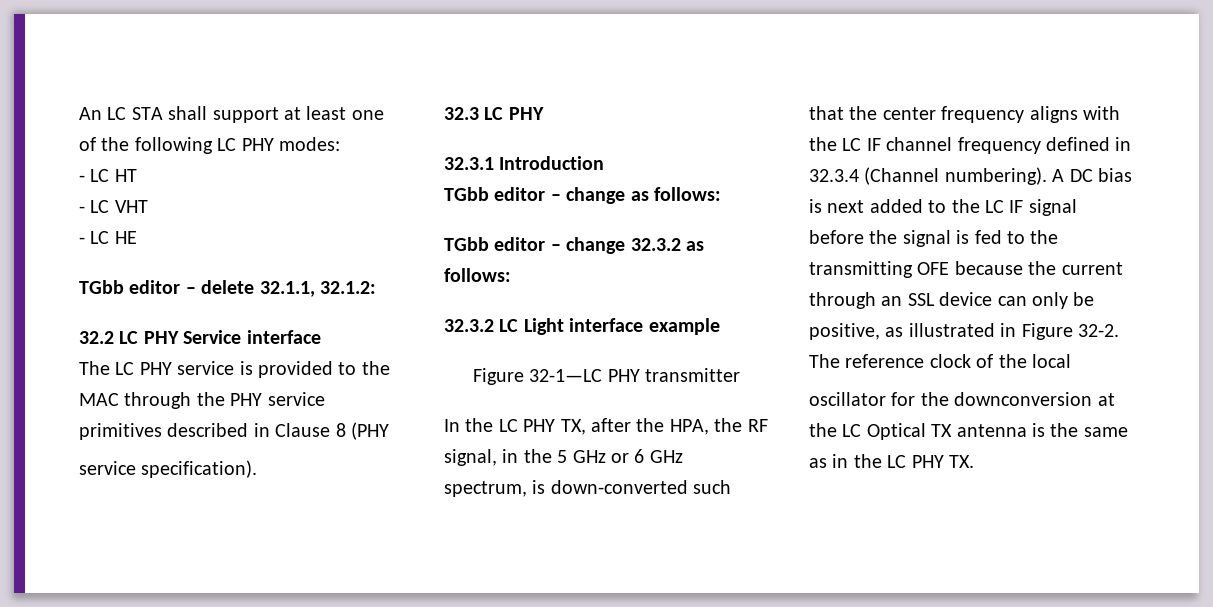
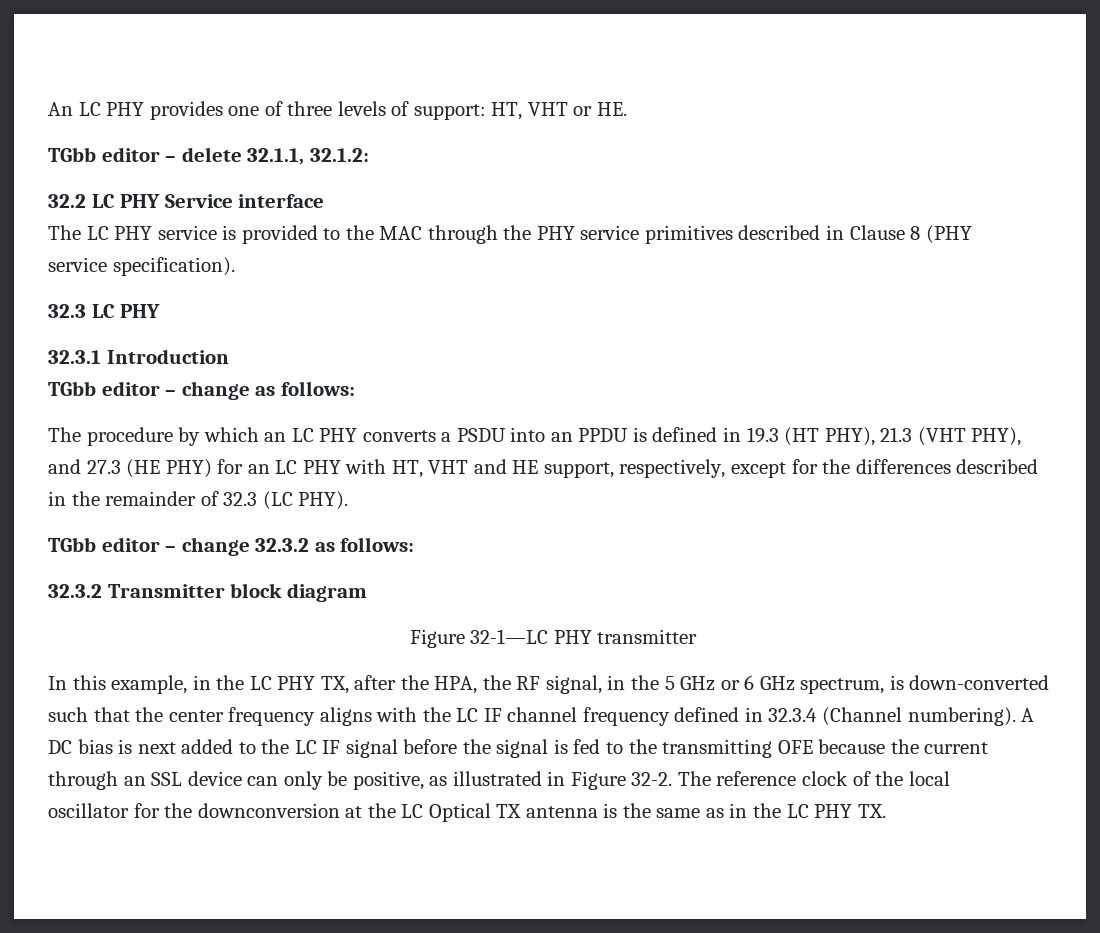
- An LC STA shall support at least one of the following LC PHY modes:
- - LC HT
- - LC VHT
- - LC HE
+ An LC PHY provides one of three levels of support: HT, VHT or HE.
+ The procedure by which an LC PHY converts a PSDU into an PPDU is defined in 19.3 (HT PHY), 21.3 (VHT PHY), and 27.3 (HE PHY) for an LC PHY with HT, VHT and HE support, respectively, except for the differences described in the remainder of 32.3 (LC PHY).
- 32.3.2 LC Light interface example
+ 32.3.2 Transmitter block diagram
- In the LC PHY TX, after the HPA, the RF signal, in the 5 GHz or 6 GHz spectrum, is down-converted such that the center frequency aligns with the LC IF channel frequency defined in 32.3.4 (Channel numbering).
+ In this example, in the LC PHY TX, after the HPA, the RF signal, in the 5 GHz or 6 GHz spectrum, is down-converted such that the center frequency aligns with the LC IF channel frequency defined in 32.3.4 (Channel numbering).

